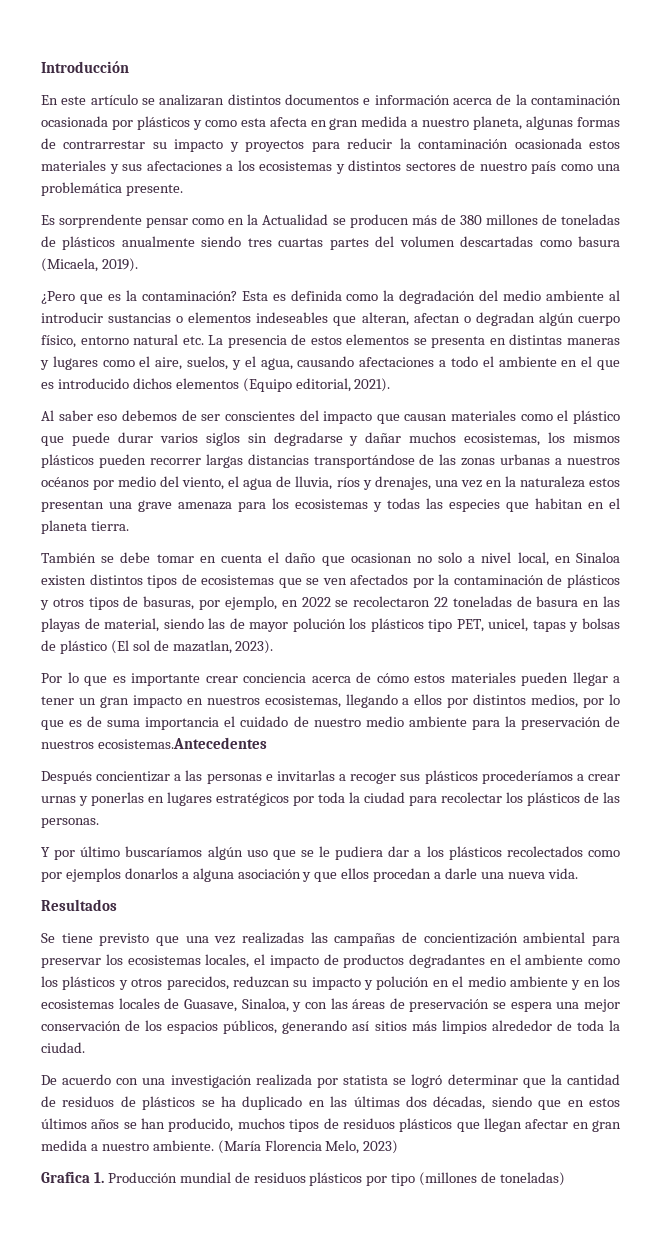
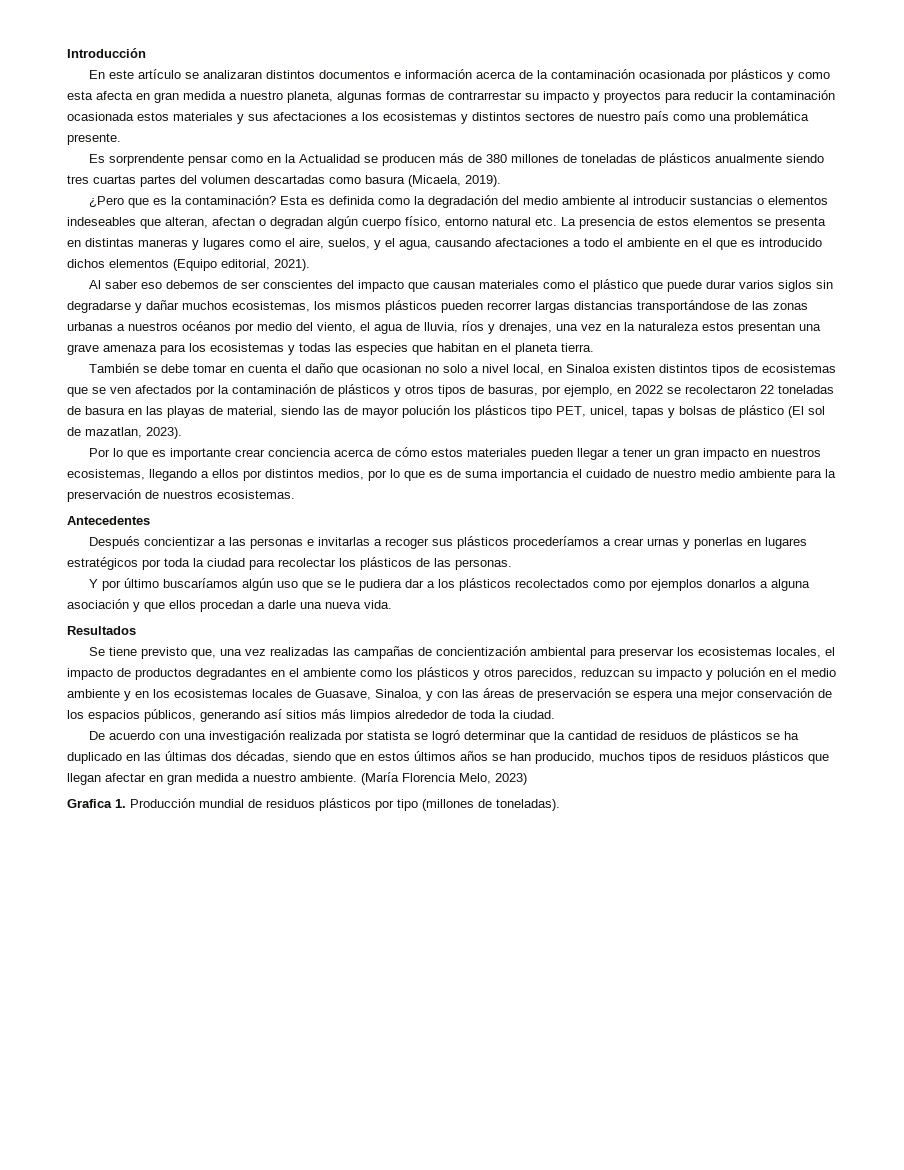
- Por lo que es importante crear conciencia acerca de cómo estos materiales pueden llegar a tener un gran impacto en nuestros ecosistemas, llegando a ellos por distintos medios, por lo que es de suma importancia el cuidado de nuestro medio ambiente para la preservación de nuestros ecosistemas.Antecedentes
+ Por lo que es importante crear conciencia acerca de cómo estos materiales pueden llegar a tener un gran impacto en nuestros ecosistemas, llegando a ellos por distintos medios, por lo que es de suma importancia el cuidado de nuestro medio ambiente para la preservación de nuestros ecosistemas.
+ Antecedentes
- Se tiene previsto que una vez realizadas las campañas de concientización ambiental para preservar los ecosistemas locales, el impacto de productos degradantes en el ambiente como los plásticos y otros parecidos, reduzcan su impacto y polución en el medio ambiente y en los ecosistemas locales de Guasave, Sinaloa, y con las áreas de preservación se espera una mejor conservación de los espacios públicos, generando así sitios más limpios alrededor de toda la ciudad.
+ Se tiene previsto que, una vez realizadas las campañas de concientización ambiental para preservar los ecosistemas locales, el impacto de productos degradantes en el ambiente como los plásticos y otros parecidos, reduzcan su impacto y polución en el medio ambiente y en los ecosistemas locales de Guasave, Sinaloa, y con las áreas de preservación se espera una mejor conservación de los espacios públicos, generando así sitios más limpios alrededor de toda la ciudad.
- Grafica 1. Producción mundial de residuos plásticos por tipo (millones de toneladas)
+ Grafica 1. Producción mundial de residuos plásticos por tipo (millones de toneladas).

